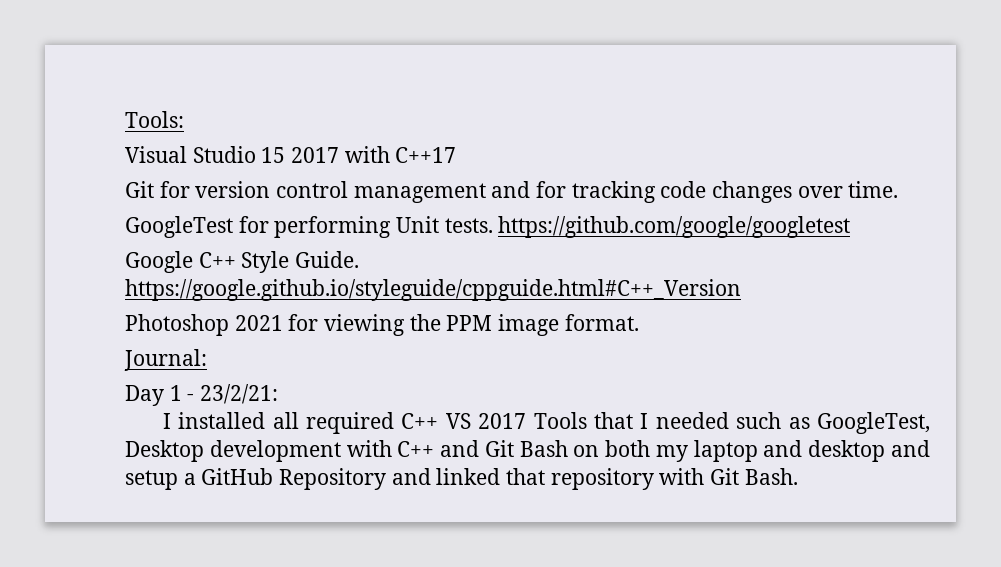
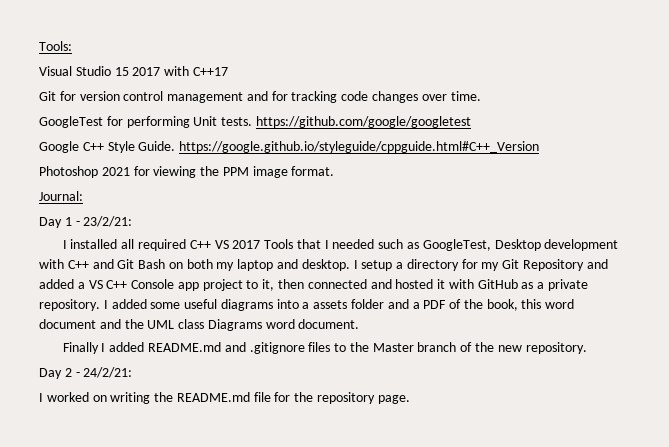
- I installed all required C++ VS 2017 Tools that I needed such as GoogleTest, Desktop development with C++ and Git Bash on both my laptop and desktop and setup a GitHub Repository and linked that repository with Git Bash.
+ I installed all required C++ VS 2017 Tools that I needed such as GoogleTest, Desktop development with C++ and Git Bash on both my laptop and desktop. I setup a directory for my Git Repository and added a VS C++ Console app project to it, then connected and hosted it with GitHub as a private repository. I added some useful diagrams into a assets folder and a PDF of the book, this word document and the UML class Diagrams word document.
+ Finally I added README.md and .gitignore files to the Master branch of the new repository.
+ Day 2 - 24/2/21:
+ I worked on writing the README.md file for the repository page.

